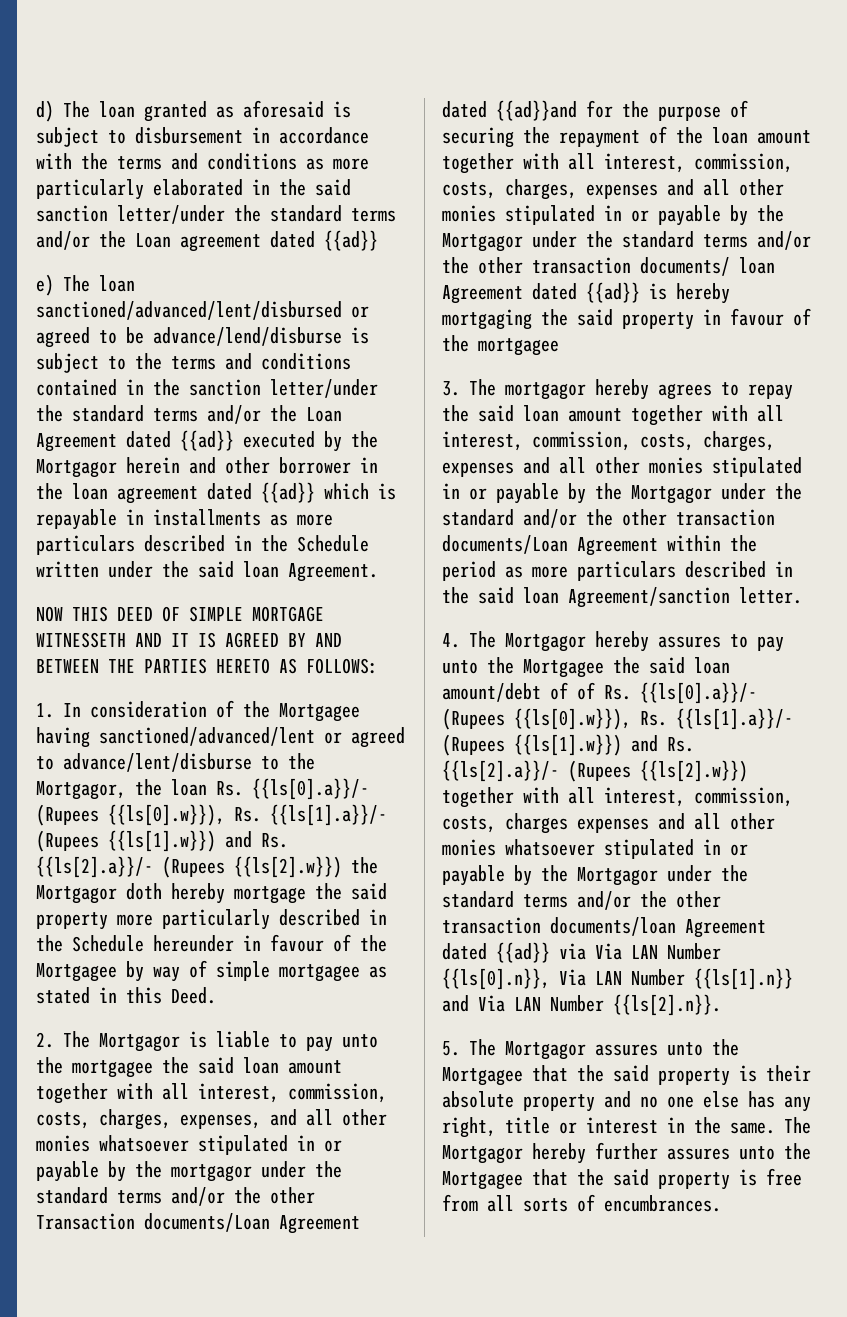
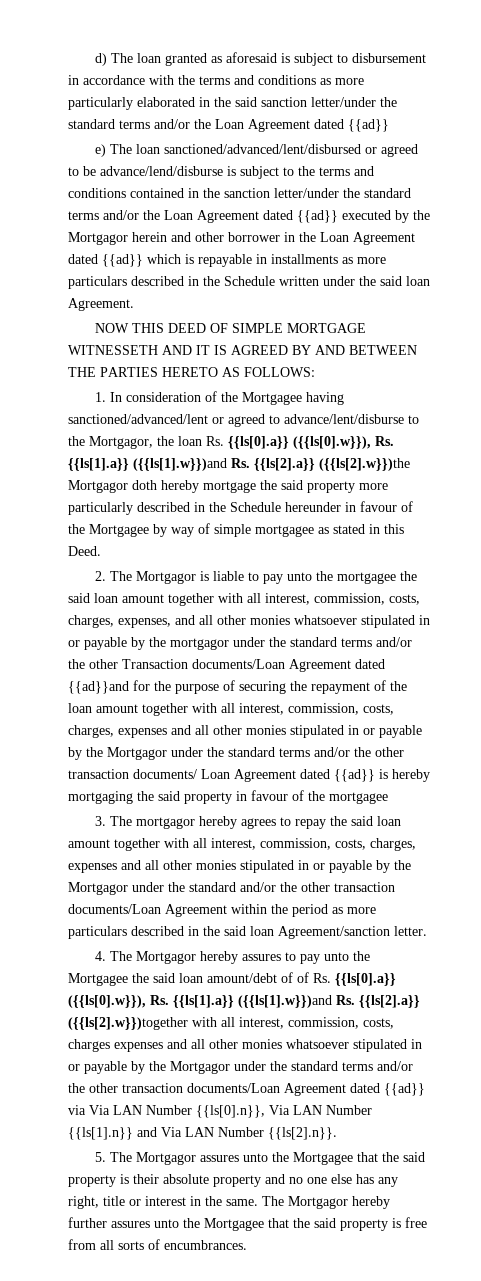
- d) The loan granted as aforesaid is subject to disbursement in accordance with the terms and conditions as more particularly elaborated in the said sanction letter/under the standard terms and/or the Loan agreement dated {{ad}}
+ d) The loan granted as aforesaid is subject to disbursement in accordance with the terms and conditions as more particularly elaborated in the said sanction letter/under the standard terms and/or the Loan Agreement dated {{ad}}
- e) The loan sanctioned/advanced/lent/disbursed or agreed to be advance/lend/disburse is subject to the terms and conditions contained in the sanction letter/under the standard terms and/or the Loan Agreement dated {{ad}} executed by the Mortgagor herein and other borrower in the loan agreement dated {{ad}} which is repayable in installments as more particulars described in the Schedule written under the said loan Agreement.
+ e) The loan sanctioned/advanced/lent/disbursed or agreed to be advance/lend/disburse is subject to the terms and conditions contained in the sanction letter/under the standard terms and/or the Loan Agreement dated {{ad}} executed by the Mortgagor herein and other borrower in the Loan Agreement dated {{ad}} which is repayable in installments as more particulars described in the Schedule written under the said loan Agreement.
- 1. In consideration of the Mortgagee having sanctioned/advanced/lent or agreed to advance/lent/disburse to the Mortgagor, the loan Rs. {{ls[0].a}}/- (Rupees {{ls[0].w}}), Rs. {{ls[1].a}}/- (Rupees {{ls[1].w}}) and Rs. {{ls[2].a}}/- (Rupees {{ls[2].w}}) the Mortgagor doth hereby mortgage the said property more particularly described in the Schedule hereunder in favour of the Mortgagee by way of simple mortgagee as stated in this Deed.
+ 1. In consideration of the Mortgagee having sanctioned/advanced/lent or agreed to advance/lent/disburse to the Mortgagor, the loan Rs. {{ls[0].a}} ({{ls[0].w}}), Rs. {{ls[1].a}} ({{ls[1].w}})and Rs. {{ls[2].a}} ({{ls[2].w}})the Mortgagor doth hereby mortgage the said property more particularly described in the Schedule hereunder in favour of the Mortgagee by way of simple mortgagee as stated in this Deed.
- 2. The Mortgagor is liable to pay unto the mortgagee the said loan amount together with all interest, commission, costs, charges, expenses, and all other monies whatsoever stipulated in or payable by the mortgagor under the standard terms and/or the other Transaction documents/Loan Agreement dated {{ad}}and for the purpose of securing the repayment of the loan amount together with all interest, commission, costs, charges, expenses and all other monies stipulated in or payable by the Mortgagor under the standard terms and/or the other transaction documents/ loan Agreement dated {{ad}} is hereby mortgaging the said property in favour of the mortgagee
+ 2. The Mortgagor is liable to pay unto the mortgagee the said loan amount together with all interest, commission, costs, charges, expenses, and all other monies whatsoever stipulated in or payable by the mortgagor under the standard terms and/or the other Transaction documents/Loan Agreement dated {{ad}}and for the purpose of securing the repayment of the loan amount together with all interest, commission, costs, charges, expenses and all other monies stipulated in or payable by the Mortgagor under the standard terms and/or the other transaction documents/ Loan Agreement dated {{ad}} is hereby mortgaging the said property in favour of the mortgagee
- 4. The Mortgagor hereby assures to pay unto the Mortgagee the said loan amount/debt of of Rs. {{ls[0].a}}/- (Rupees {{ls[0].w}}), Rs. {{ls[1].a}}/- (Rupees {{ls[1].w}}) and Rs. {{ls[2].a}}/- (Rupees {{ls[2].w}}) together with all interest, commission, costs, charges expenses and all other monies whatsoever stipulated in or payable by the Mortgagor under the standard terms and/or the other transaction documents/loan Agreement dated {{ad}} via Via LAN Number {{ls[0].n}}, Via LAN Number {{ls[1].n}} and Via LAN Number {{ls[2].n}}.
+ 4. The Mortgagor hereby assures to pay unto the Mortgagee the said loan amount/debt of of Rs. {{ls[0].a}} ({{ls[0].w}}), Rs. {{ls[1].a}} ({{ls[1].w}})and Rs. {{ls[2].a}} ({{ls[2].w}})together with all interest, commission, costs, charges expenses and all other monies whatsoever stipulated in or payable by the Mortgagor under the standard terms and/or the other transaction documents/Loan Agreement dated {{ad}} via Via LAN Number {{ls[0].n}}, Via LAN Number {{ls[1].n}} and Via LAN Number {{ls[2].n}}.

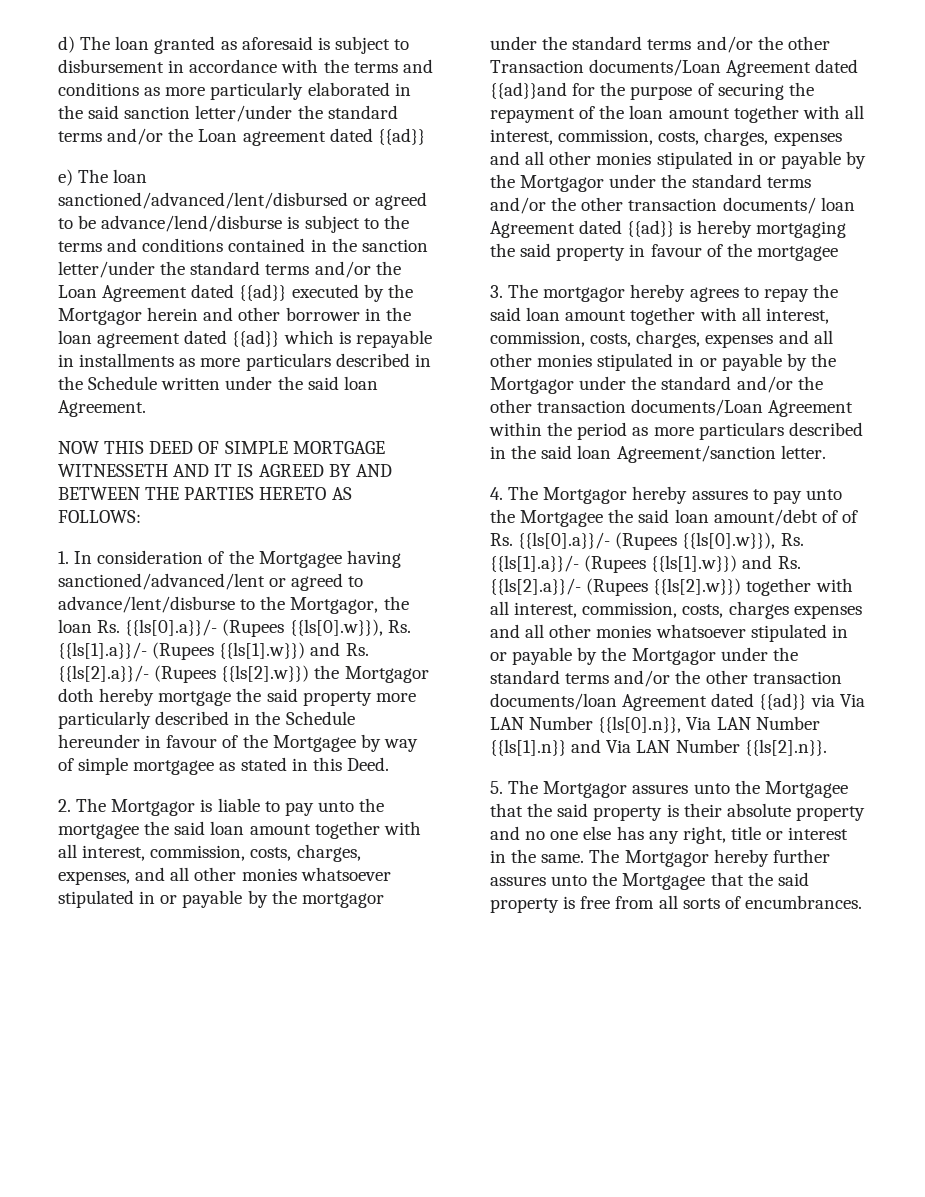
- d) The loan granted as aforesaid is subject to disbursement in accordance with the terms and conditions as more particularly elaborated in the said sanction letter/under the standard terms and/or the Loan Agreement dated {{ad}}
+ d) The loan granted as aforesaid is subject to disbursement in accordance with the terms and conditions as more particularly elaborated in the said sanction letter/under the standard terms and/or the Loan agreement dated {{ad}}
- e) The loan sanctioned/advanced/lent/disbursed or agreed to be advance/lend/disburse is subject to the terms and conditions contained in the sanction letter/under the standard terms and/or the Loan Agreement dated {{ad}} executed by the Mortgagor herein and other borrower in the Loan Agreement dated {{ad}} which is repayable in installments as more particulars described in the Schedule written under the said loan Agreement.
+ e) The loan sanctioned/advanced/lent/disbursed or agreed to be advance/lend/disburse is subject to the terms and conditions contained in the sanction letter/under the standard terms and/or the Loan Agreement dated {{ad}} executed by the Mortgagor herein and other borrower in the loan agreement dated {{ad}} which is repayable in installments as more particulars described in the Schedule written under the said loan Agreement.
- 1. In consideration of the Mortgagee having sanctioned/advanced/lent or agreed to advance/lent/disburse to the Mortgagor, the loan Rs. {{ls[0].a}} ({{ls[0].w}}), Rs. {{ls[1].a}} ({{ls[1].w}})and Rs. {{ls[2].a}} ({{ls[2].w}})the Mortgagor doth hereby mortgage the said property more particularly described in the Schedule hereunder in favour of the Mortgagee by way of simple mortgagee as stated in this Deed.
+ 1. In consideration of the Mortgagee having sanctioned/advanced/lent or agreed to advance/lent/disburse to the Mortgagor, the loan Rs. {{ls[0].a}}/- (Rupees {{ls[0].w}}), Rs. {{ls[1].a}}/- (Rupees {{ls[1].w}}) and Rs. {{ls[2].a}}/- (Rupees {{ls[2].w}}) the Mortgagor doth hereby mortgage the said property more particularly described in the Schedule hereunder in favour of the Mortgagee by way of simple mortgagee as stated in this Deed.
- 2. The Mortgagor is liable to pay unto the mortgagee the said loan amount together with all interest, commission, costs, charges, expenses, and all other monies whatsoever stipulated in or payable by the mortgagor under the standard terms and/or the other Transaction documents/Loan Agreement dated {{ad}}and for the purpose of securing the repayment of the loan amount together with all interest, commission, costs, charges, expenses and all other monies stipulated in or payable by the Mortgagor under the standard terms and/or the other transaction documents/ Loan Agreement dated {{ad}} is hereby mortgaging the said property in favour of the mortgagee
+ 2. The Mortgagor is liable to pay unto the mortgagee the said loan amount together with all interest, commission, costs, charges, expenses, and all other monies whatsoever stipulated in or payable by the mortgagor under the standard terms and/or the other Transaction documents/Loan Agreement dated {{ad}}and for the purpose of securing the repayment of the loan amount together with all interest, commission, costs, charges, expenses and all other monies stipulated in or payable by the Mortgagor under the standard terms and/or the other transaction documents/ loan Agreement dated {{ad}} is hereby mortgaging the said property in favour of the mortgagee
- 4. The Mortgagor hereby assures to pay unto the Mortgagee the said loan amount/debt of of Rs. {{ls[0].a}} ({{ls[0].w}}), Rs. {{ls[1].a}} ({{ls[1].w}})and Rs. {{ls[2].a}} ({{ls[2].w}})together with all interest, commission, costs, charges expenses and all other monies whatsoever stipulated in or payable by the Mortgagor under the standard terms and/or the other transaction documents/Loan Agreement dated {{ad}} via Via LAN Number {{ls[0].n}}, Via LAN Number {{ls[1].n}} and Via LAN Number {{ls[2].n}}.
+ 4. The Mortgagor hereby assures to pay unto the Mortgagee the said loan amount/debt of of Rs. {{ls[0].a}}/- (Rupees {{ls[0].w}}), Rs. {{ls[1].a}}/- (Rupees {{ls[1].w}}) and Rs. {{ls[2].a}}/- (Rupees {{ls[2].w}}) together with all interest, commission, costs, charges expenses and all other monies whatsoever stipulated in or payable by the Mortgagor under the standard terms and/or the other transaction documents/loan Agreement dated {{ad}} via Via LAN Number {{ls[0].n}}, Via LAN Number {{ls[1].n}} and Via LAN Number {{ls[2].n}}.

